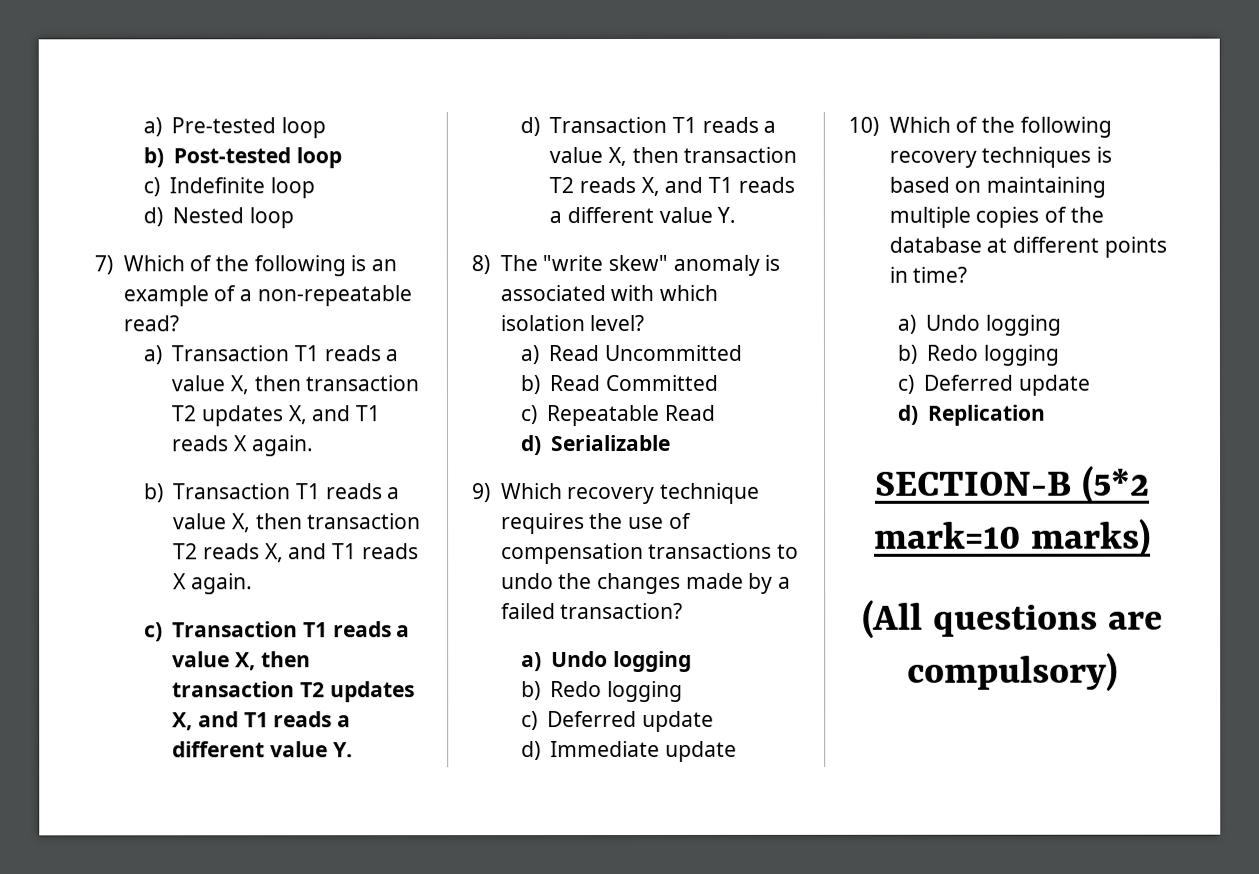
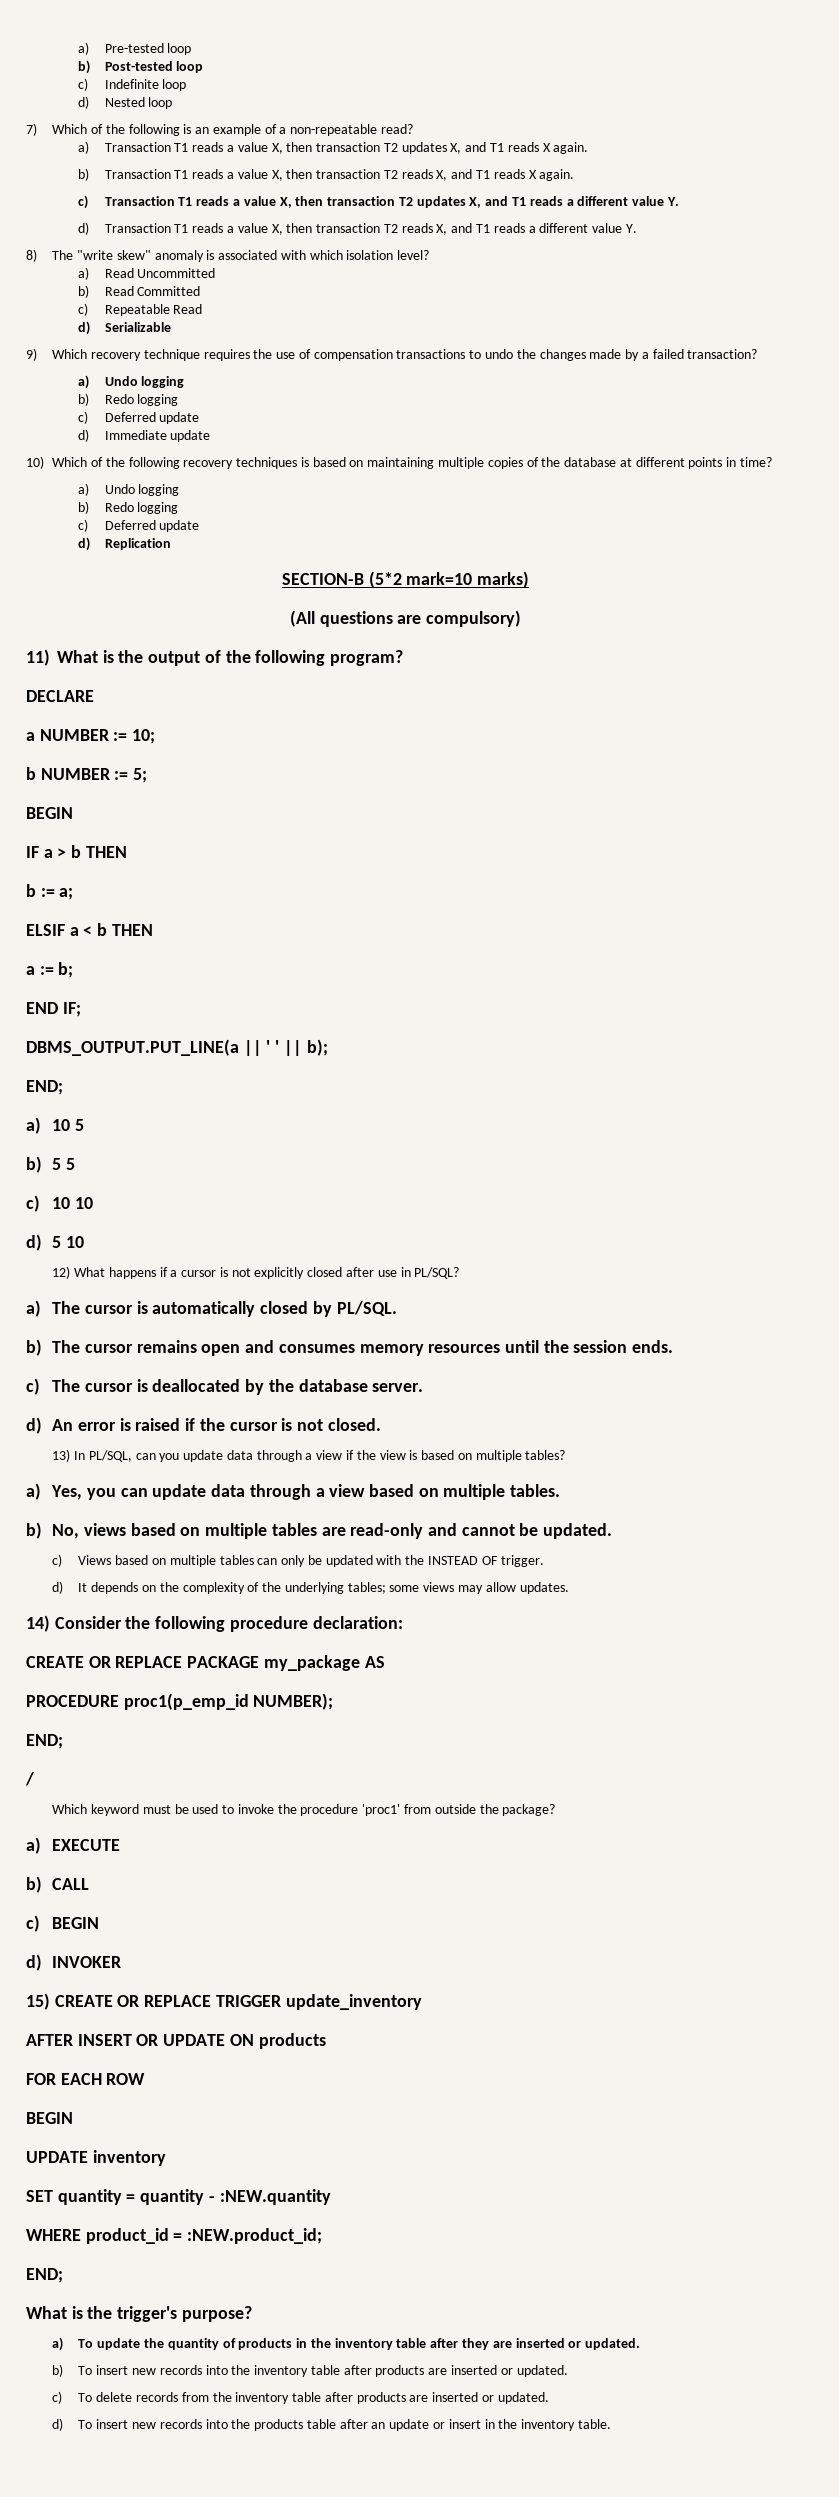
+ 11) What is the output of the following program?
+ DECLARE
+ a NUMBER := 10;
+ b NUMBER := 5;
+ BEGIN
+ IF a > b THEN
+ b := a;
+ ELSIF a < b THEN
+ a := b;
+ END IF;
+ DBMS_OUTPUT.PUT_LINE(a || ' ' || b);
+ END;
+ a) 10 5
+ b) 5 5
+ c) 10 10
+ d) 5 10
+ 12) What happens if a cursor is not explicitly closed after use in PL/SQL?
+ a) The cursor is automatically closed by PL/SQL.
+ b) The cursor remains open and consumes memory resources until the session ends.
+ c) The cursor is deallocated by the database server.
+ d) An error is raised if the cursor is not closed.
+ 13) In PL/SQL, can you update data through a view if the view is based on multiple tables?
+ a) Yes, you can update data through a view based on multiple tables.
+ b) No, views based on multiple tables are read-only and cannot be updated.
+ c) Views based on multiple tables can only be updated with the INSTEAD OF trigger.
+ d) It depends on the complexity of the underlying tables; some views may allow updates.
+ 14) Consider the following procedure declaration:
+ CREATE OR REPLACE PACKAGE my_package AS
+ PROCEDURE proc1(p_emp_id NUMBER);
+ END;
+ /
+ Which keyword must be used to invoke the procedure 'proc1' from outside the package?
+ a) EXECUTE
+ b) CALL
+ c) BEGIN
+ d) INVOKER
+ 15) CREATE OR REPLACE TRIGGER update_inventory
+ AFTER INSERT OR UPDATE ON products
+ FOR EACH ROW
+ BEGIN
+ UPDATE inventory
+ SET quantity = quantity - :NEW.quantity
+ WHERE product_id = :NEW.product_id;
+ END;
+ What is the trigger's purpose?
+ a) To update the quantity of products in the inventory table after they are inserted or updated.
+ b) To insert new records into the inventory table after products are inserted or updated.
+ c) To delete records from the inventory table after products are inserted or updated.
+ d) To insert new records into the products table after an update or insert in the inventory table.

